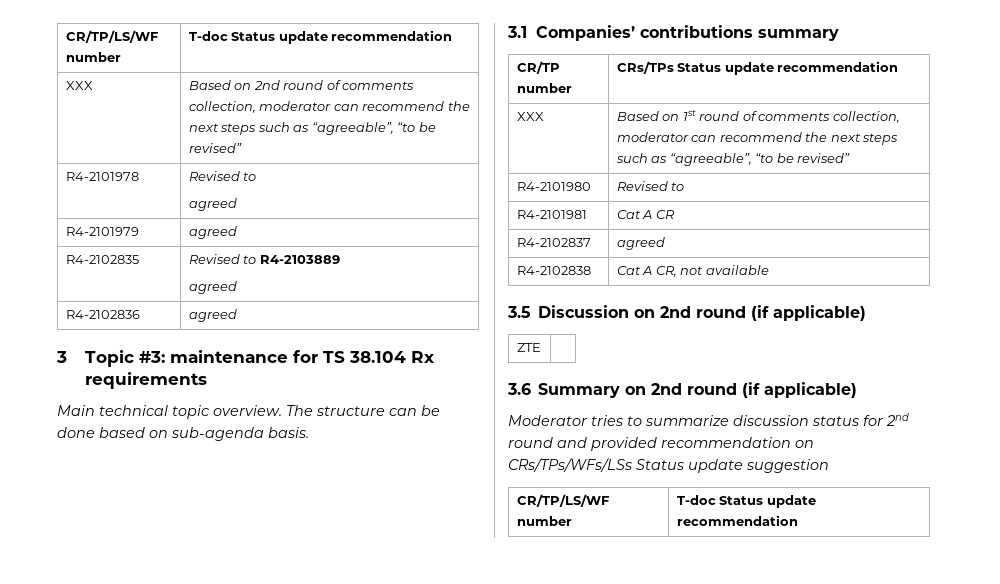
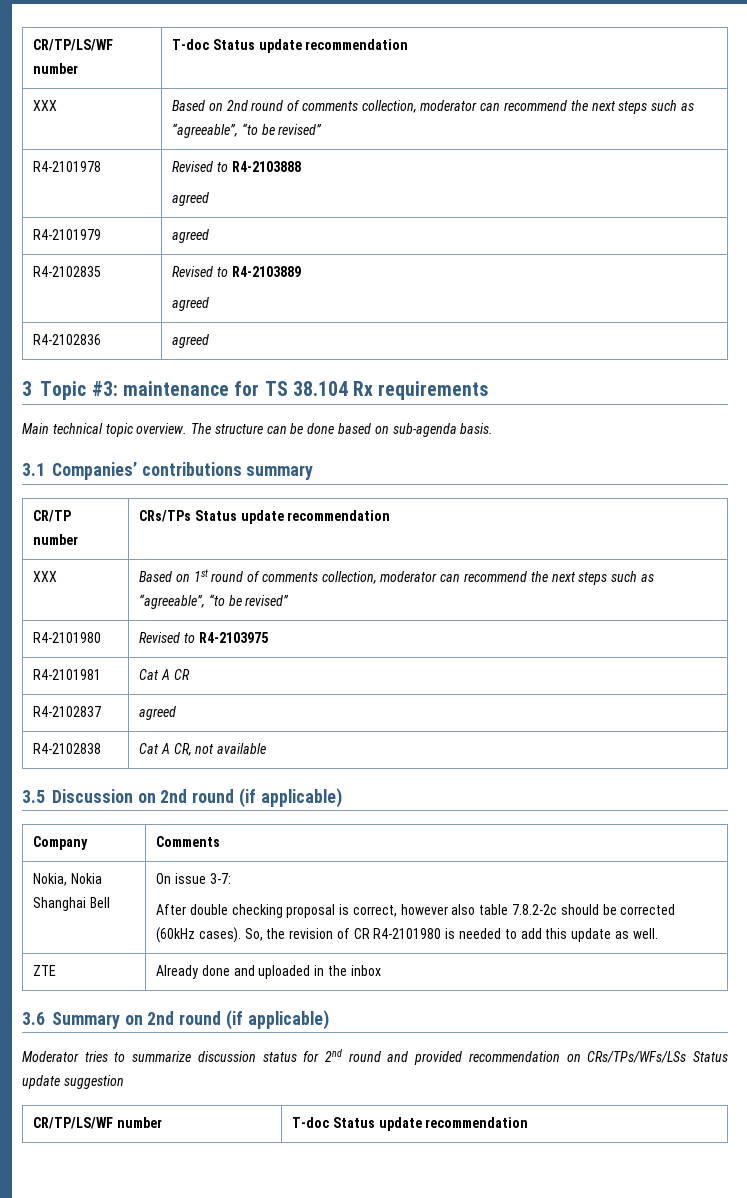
- R4-2101978 | Revised to
+ R4-2101978 | Revised to R4-2103888
- R4-2101980 | Revised to
+ R4-2101980 | Revised to R4-2103975
- ZTE |
+ Company | Comments
+ Nokia, Nokia Shanghai Bell | On issue 3-7:
+ After double checking proposal is correct, however also table 7.8.2-2c should be corrected (60kHz cases). So, the revision of CR R4-2101980 is needed to add this update as well.
+ ZTE | Already done and uploaded in the inbox

